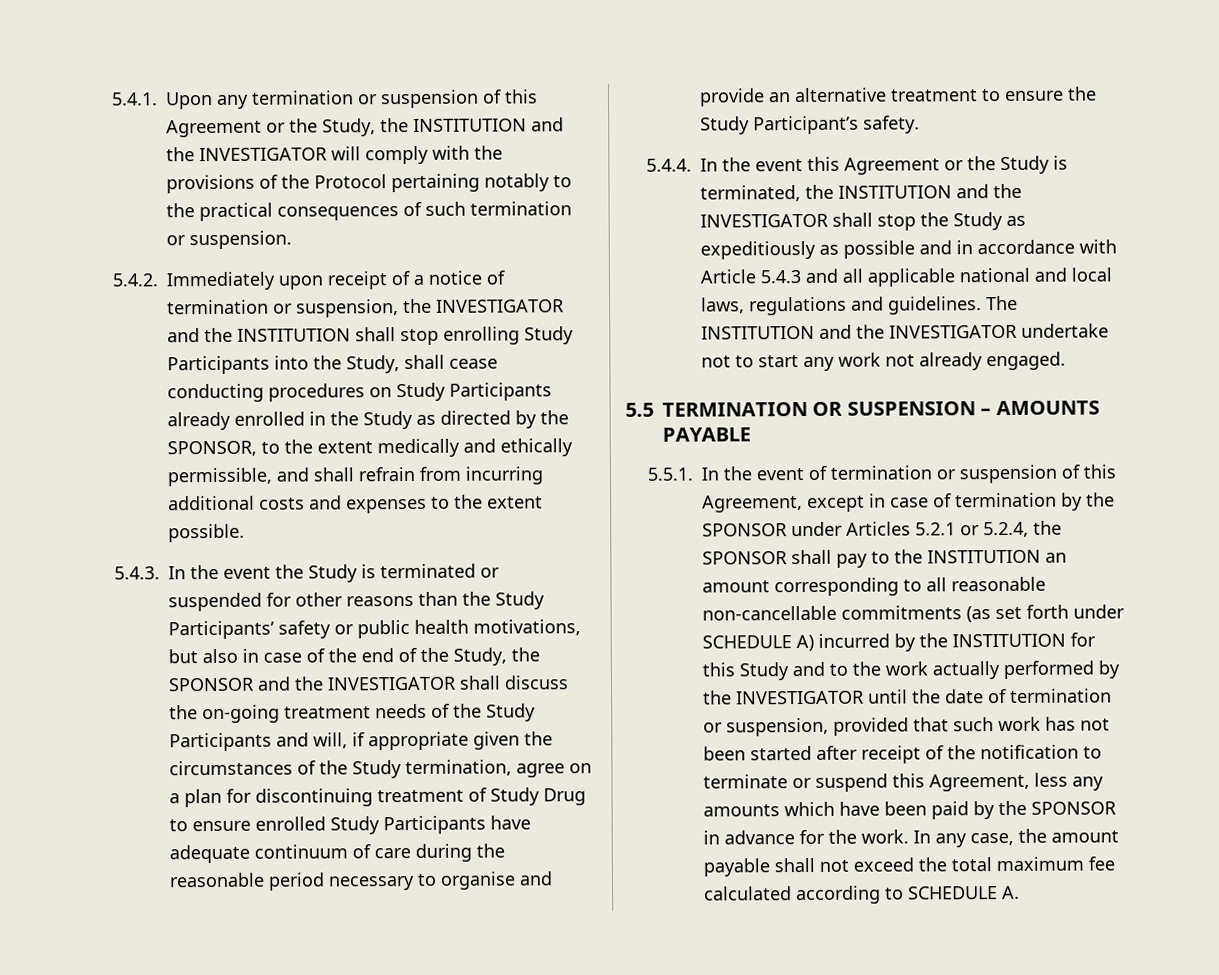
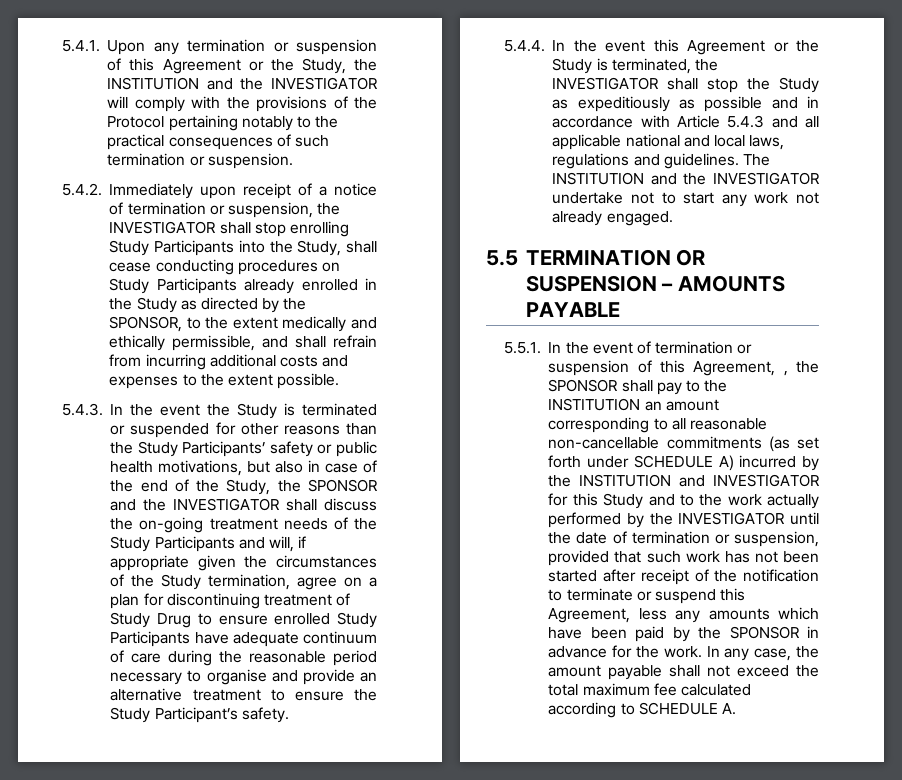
- 5.4.2. Immediately upon receipt of a notice of termination or suspension, the INVESTIGATOR and the INSTITUTION shall stop enrolling Study Participants into the Study, shall cease conducting procedures on Study Participants already enrolled in the Study as directed by the SPONSOR, to the extent medically and ethically permissible, and shall refrain from incurring additional costs and expenses to the extent possible.
+ 5.4.2. Immediately upon receipt of a notice of termination or suspension, the INVESTIGATOR shall stop enrolling Study Participants into the Study, shall cease conducting procedures on Study Participants already enrolled in the Study as directed by the SPONSOR, to the extent medically and ethically permissible, and shall refrain from incurring additional costs and expenses to the extent possible.
- 5.4.4. In the event this Agreement or the Study is terminated, the INSTITUTION and the INVESTIGATOR shall stop the Study as expeditiously as possible and in accordance with Article 5.4.3 and all applicable national and local laws, regulations and guidelines.
+ 5.4.4. In the event this Agreement or the Study is terminated, the INVESTIGATOR shall stop the Study as expeditiously as possible and in accordance with Article 5.4.3 and all applicable national and local laws, regulations and guidelines.
- 5.5.1. In the event of termination or suspension of this Agreement, except in case of termination by the SPONSOR under Articles 5.2.1 or 5.2.4, the SPONSOR shall pay to the INSTITUTION an amount corresponding to all reasonable non-cancellable commitments (as set forth under SCHEDULE A) incurred by the INSTITUTION for this Study and to the work actually performed by the INVESTIGATOR until the date of termination or suspension, provided that such work has not been started after receipt of the notification to terminate or suspend this Agreement, less any amounts which have been paid by the SPONSOR in advance for the work.
+ 5.5.1. In the event of termination or suspension of this Agreement, , the SPONSOR shall pay to the INSTITUTION an amount corresponding to all reasonable non-cancellable commitments (as set forth under SCHEDULE A) incurred by the INSTITUTION and INVESTIGATOR for this Study and to the work actually performed by the INVESTIGATOR until the date of termination or suspension, provided that such work has not been started after receipt of the notification to terminate or suspend this Agreement, less any amounts which have been paid by the SPONSOR in advance for the work.

